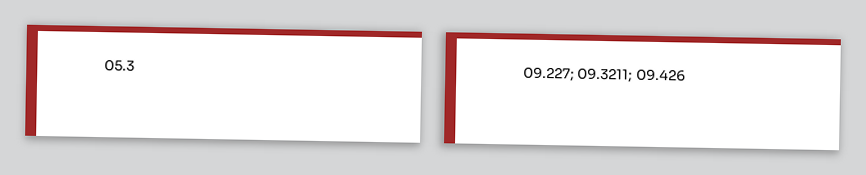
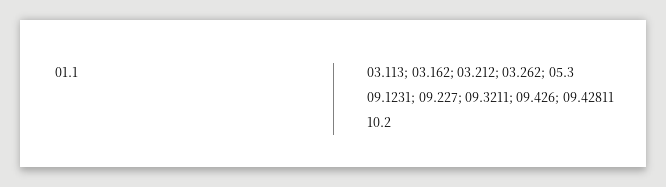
- 05.3
+ 01.1
+ 03.113; 03.162; 03.212; 03.262; 05.3
- 09.227; 09.3211; 09.426
+ 09.1231; 09.227; 09.3211; 09.426; 09.42811
+ 10.2

